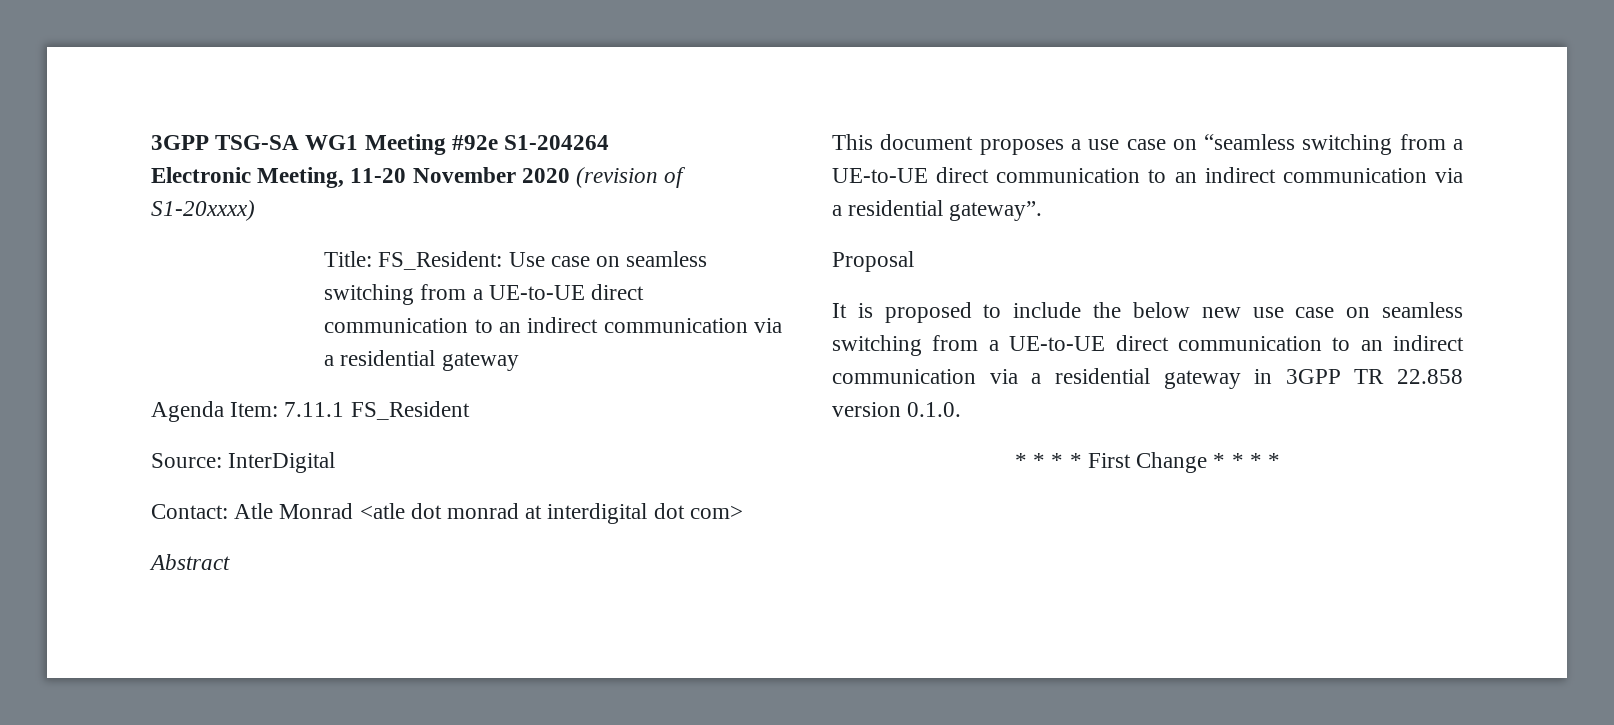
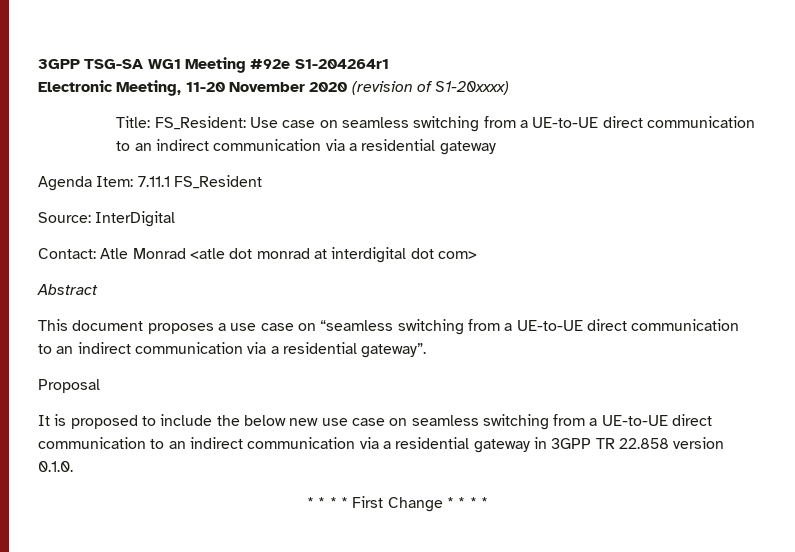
- 3GPP TSG-SA WG1 Meeting #92e S1-204264
+ 3GPP TSG-SA WG1 Meeting #92e S1-204264r1

